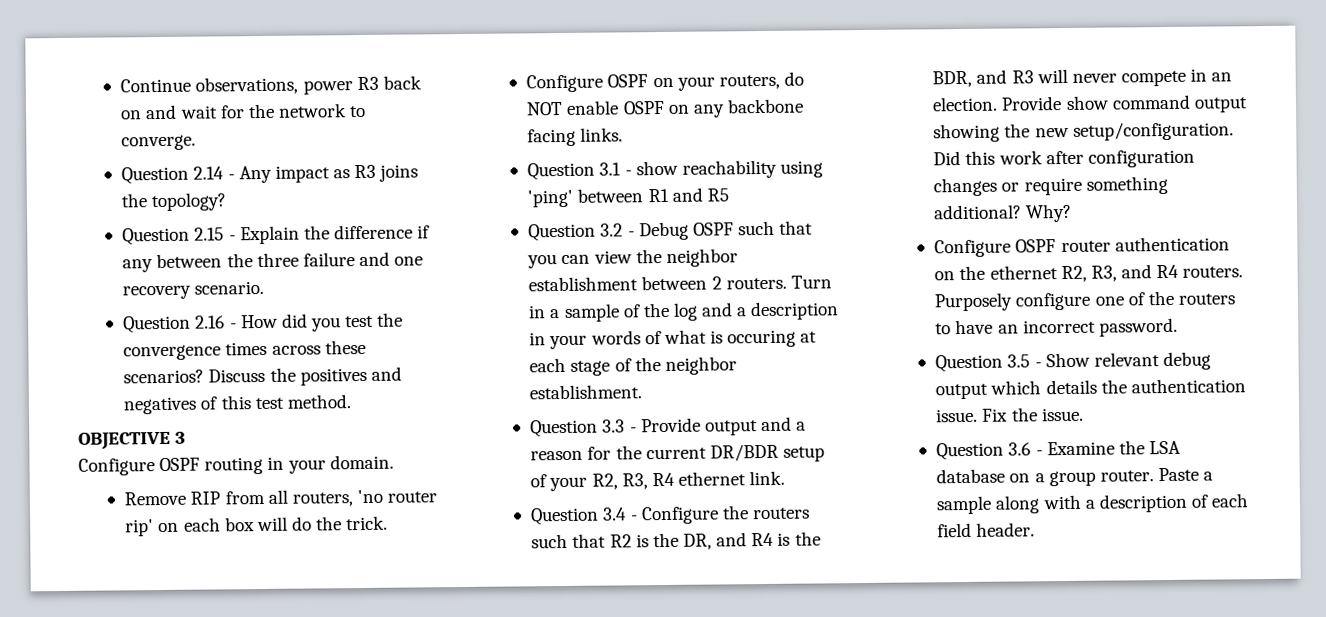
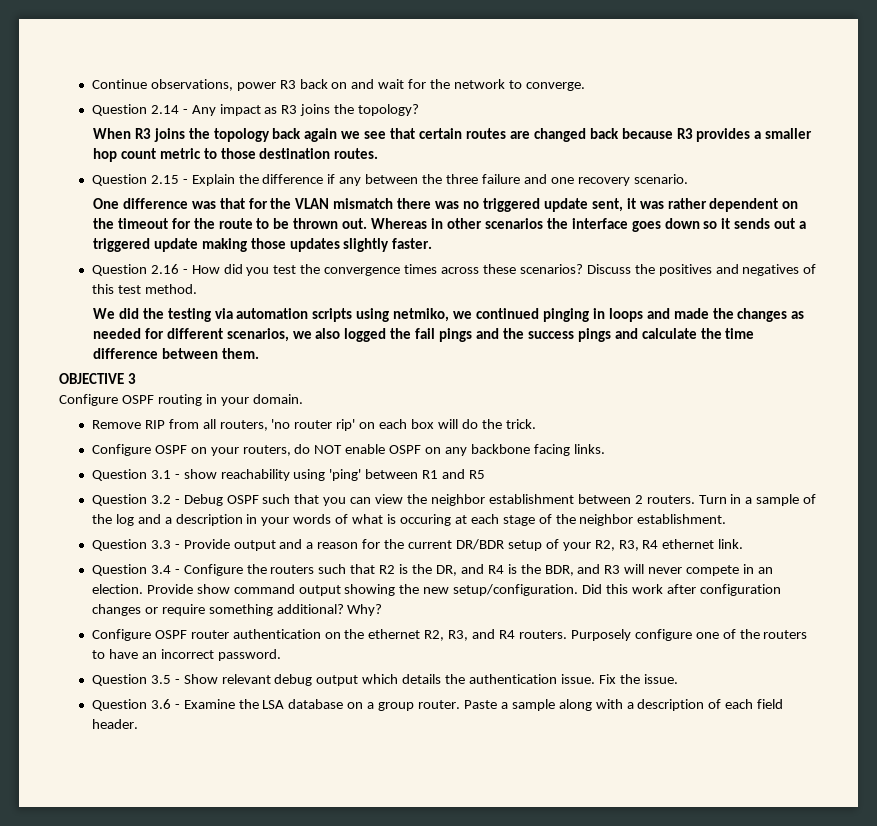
+ When R3 joins the topology back again we see that certain routes are changed back because R3 provides a smaller hop count metric to those destination routes.
+ One difference was that for the VLAN mismatch there was no triggered update sent, it was rather dependent on the timeout for the route to be thrown out. Whereas in other scenarios the interface goes down so it sends out a triggered update making those updates slightly faster.
+ We did the testing via automation scripts using netmiko, we continued pinging in loops and made the changes as needed for different scenarios, we also logged the fail pings and the success pings and calculate the time difference between them.

